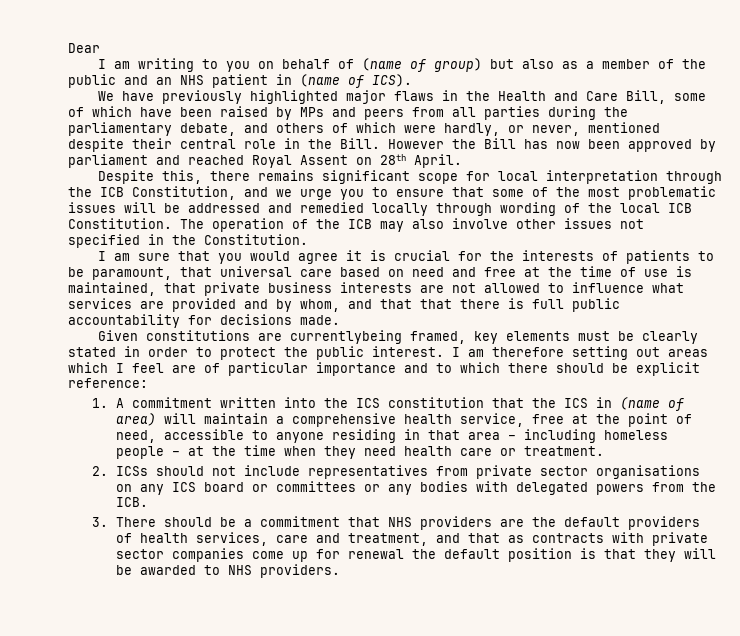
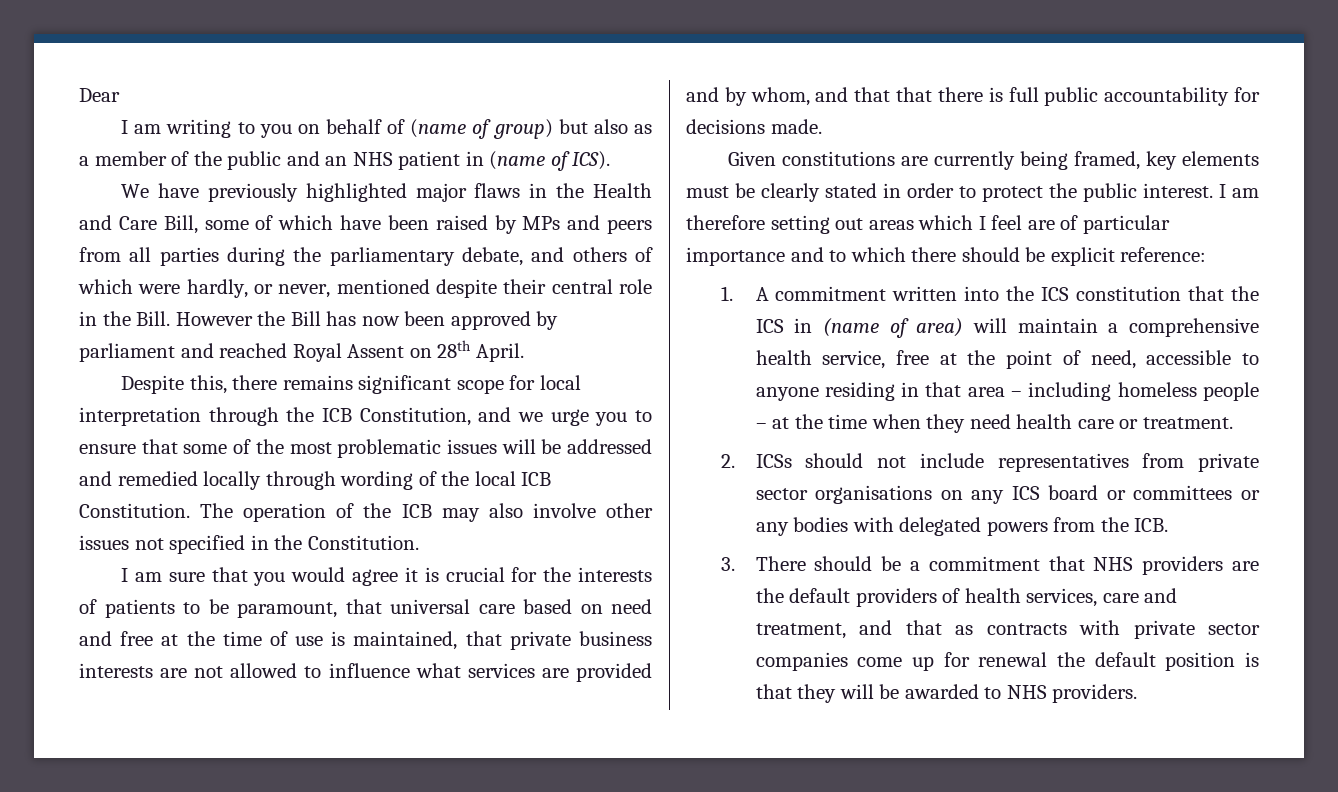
- Given constitutions are currentlybeing framed, key elements must be clearly stated in order to protect the public interest.
+ Given constitutions are currently being framed, key elements must be clearly stated in order to protect the public interest.

